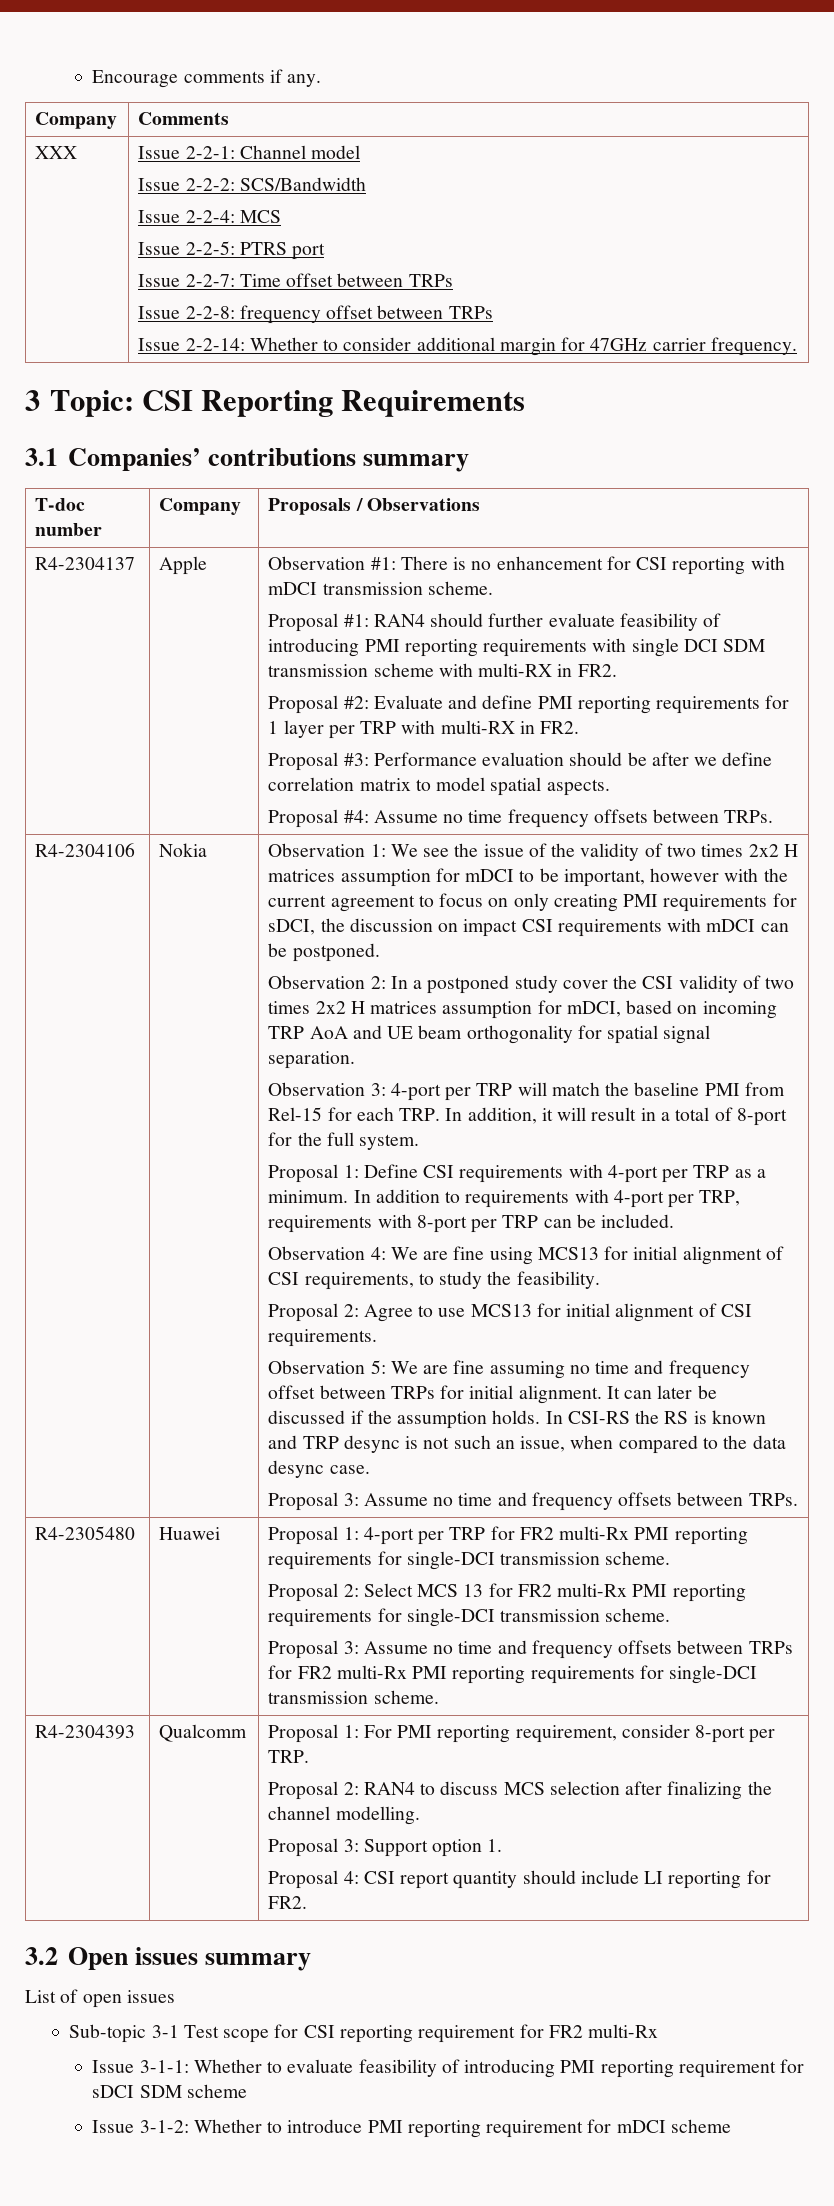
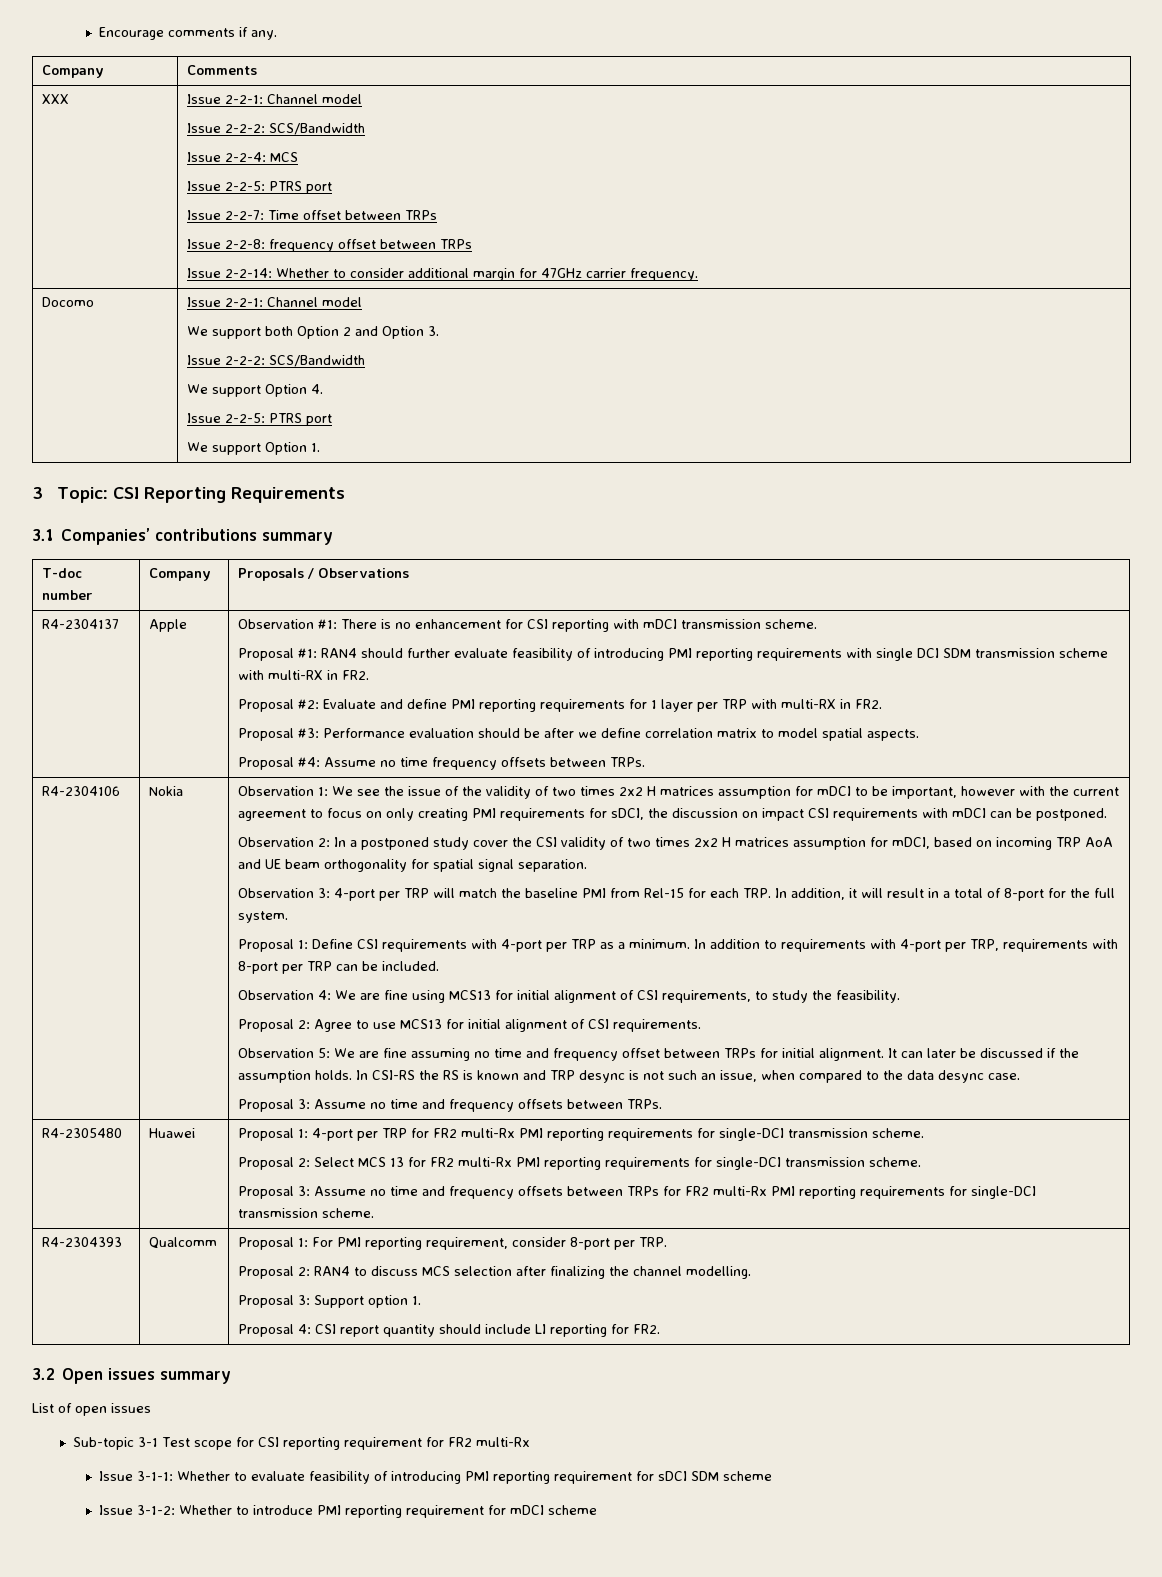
+ Docomo | Issue 2-2-1: Channel model
+ We support both Option 2 and Option 3.
+ Issue 2-2-2: SCS/Bandwidth
+ We support Option 4.
+ Issue 2-2-5: PTRS port
+ We support Option 1.

